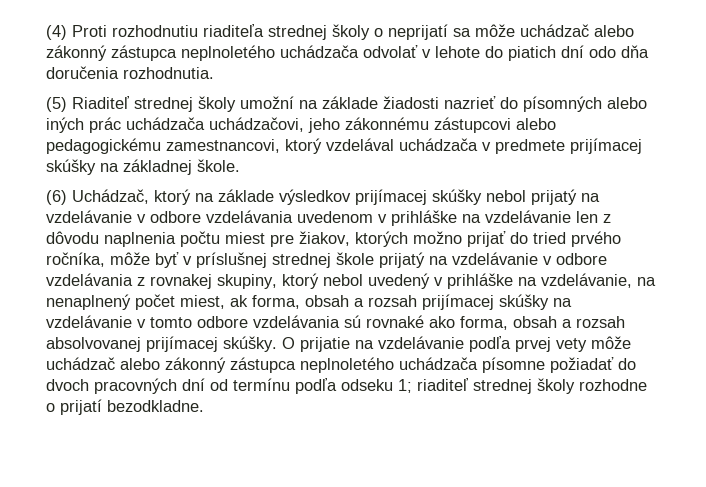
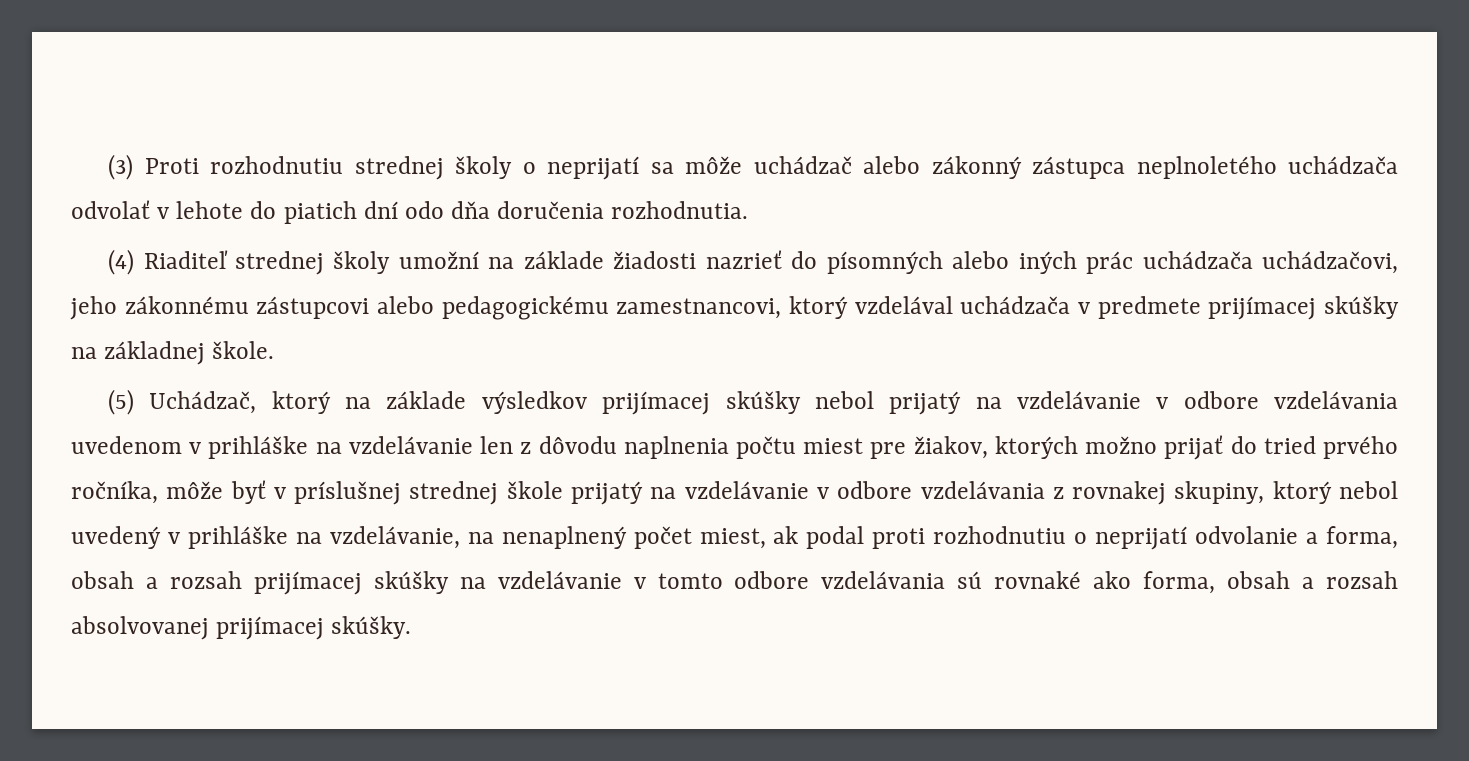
- (4) Proti rozhodnutiu riaditeľa strednej školy o neprijatí sa môže uchádzač alebo zákonný zástupca neplnoletého uchádzača odvolať v lehote do piatich dní odo dňa doručenia rozhodnutia.
+ (3) Proti rozhodnutiu strednej školy o neprijatí sa môže uchádzač alebo zákonný zástupca neplnoletého uchádzača odvolať v lehote do piatich dní odo dňa doručenia rozhodnutia.
- (5) Riaditeľ strednej školy umožní na základe žiadosti nazrieť do písomných alebo iných prác uchádzača uchádzačovi, jeho zákonnému zástupcovi alebo pedagogickému zamestnancovi, ktorý vzdelával uchádzača v predmete prijímacej skúšky na základnej škole.
+ (4) Riaditeľ strednej školy umožní na základe žiadosti nazrieť do písomných alebo iných prác uchádzača uchádzačovi, jeho zákonnému zástupcovi alebo pedagogickému zamestnancovi, ktorý vzdelával uchádzača v predmete prijímacej skúšky na základnej škole.
- (6) Uchádzač, ktorý na základe výsledkov prijímacej skúšky nebol prijatý na vzdelávanie v odbore vzdelávania uvedenom v prihláške na vzdelávanie len z dôvodu naplnenia počtu miest pre žiakov, ktorých možno prijať do tried prvého ročníka, môže byť v príslušnej strednej škole prijatý na vzdelávanie v odbore vzdelávania z rovnakej skupiny, ktorý nebol uvedený v prihláške na vzdelávanie, na nenaplnený počet miest, ak forma, obsah a rozsah prijímacej skúšky na vzdelávanie v tomto odbore vzdelávania sú rovnaké ako forma, obsah a rozsah absolvovanej prijímacej skúšky. O prijatie na vzdelávanie podľa prvej vety môže uchádzač alebo zákonný zástupca neplnoletého uchádzača písomne požiadať do dvoch pracovných dní od termínu podľa odseku 1; riaditeľ strednej školy rozhodne o prijatí bezodkladne.
+ (5) Uchádzač, ktorý na základe výsledkov prijímacej skúšky nebol prijatý na vzdelávanie v odbore vzdelávania uvedenom v prihláške na vzdelávanie len z dôvodu naplnenia počtu miest pre žiakov, ktorých možno prijať do tried prvého ročníka, môže byť v príslušnej strednej škole prijatý na vzdelávanie v odbore vzdelávania z rovnakej skupiny, ktorý nebol uvedený v prihláške na vzdelávanie, na nenaplnený počet miest, ak podal proti rozhodnutiu o neprijatí odvolanie a forma, obsah a rozsah prijímacej skúšky na vzdelávanie v tomto odbore vzdelávania sú rovnaké ako forma, obsah a rozsah absolvovanej prijímacej skúšky.

